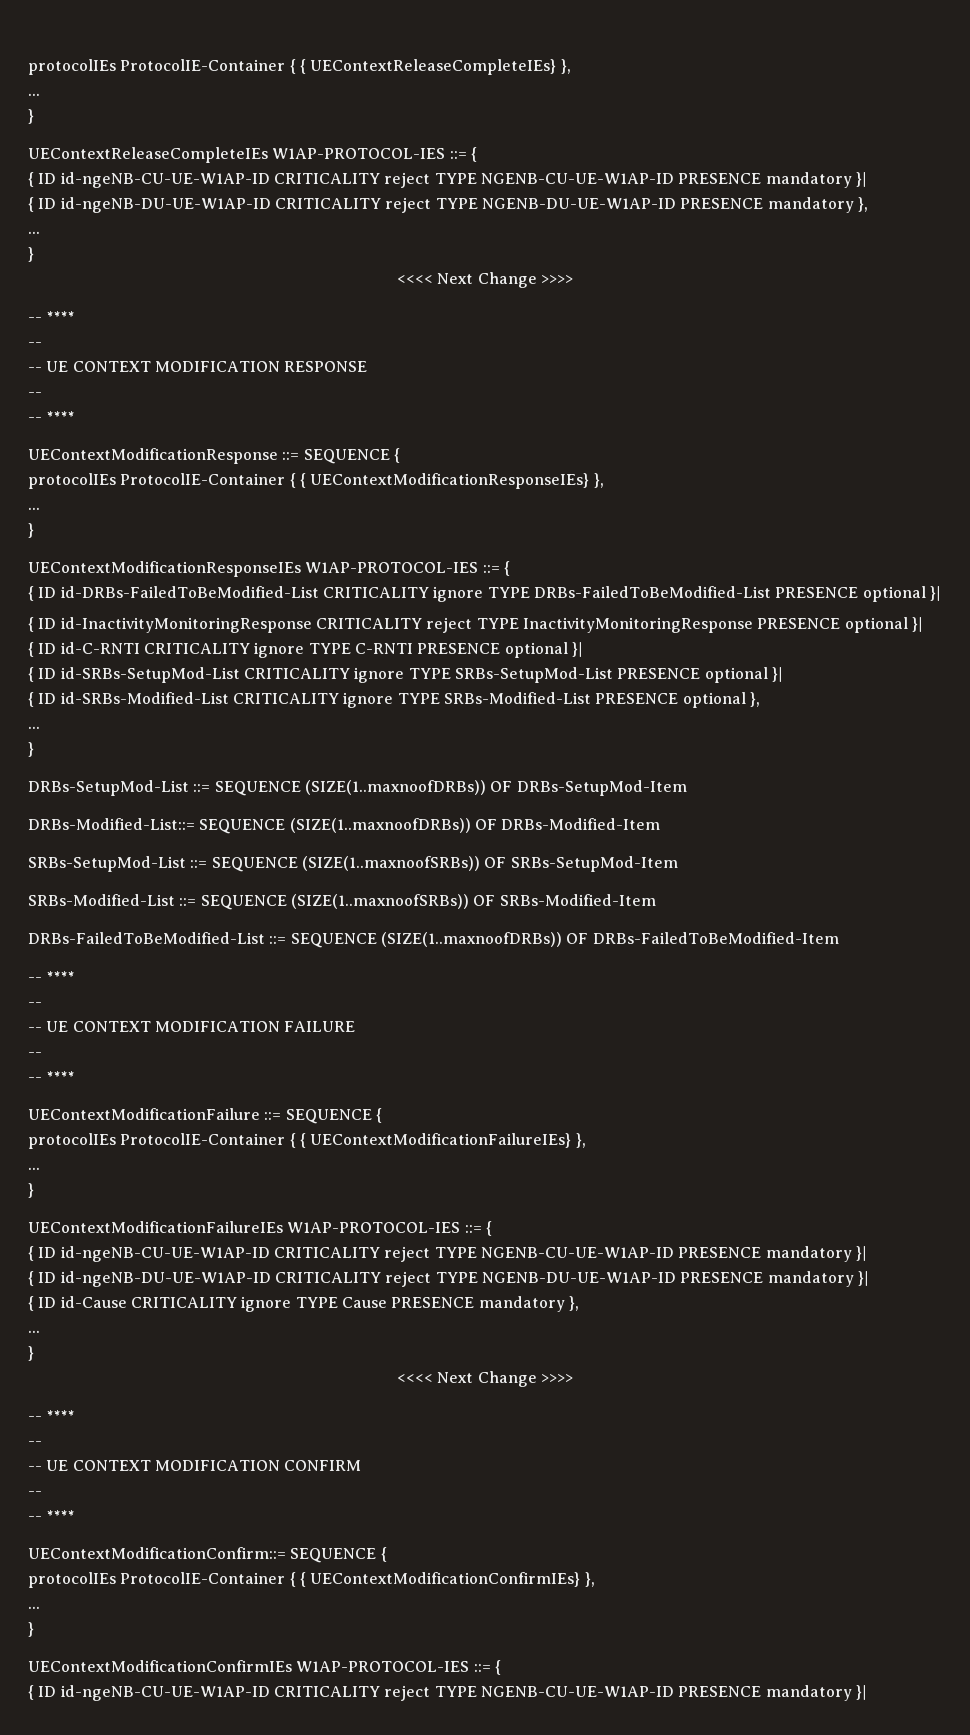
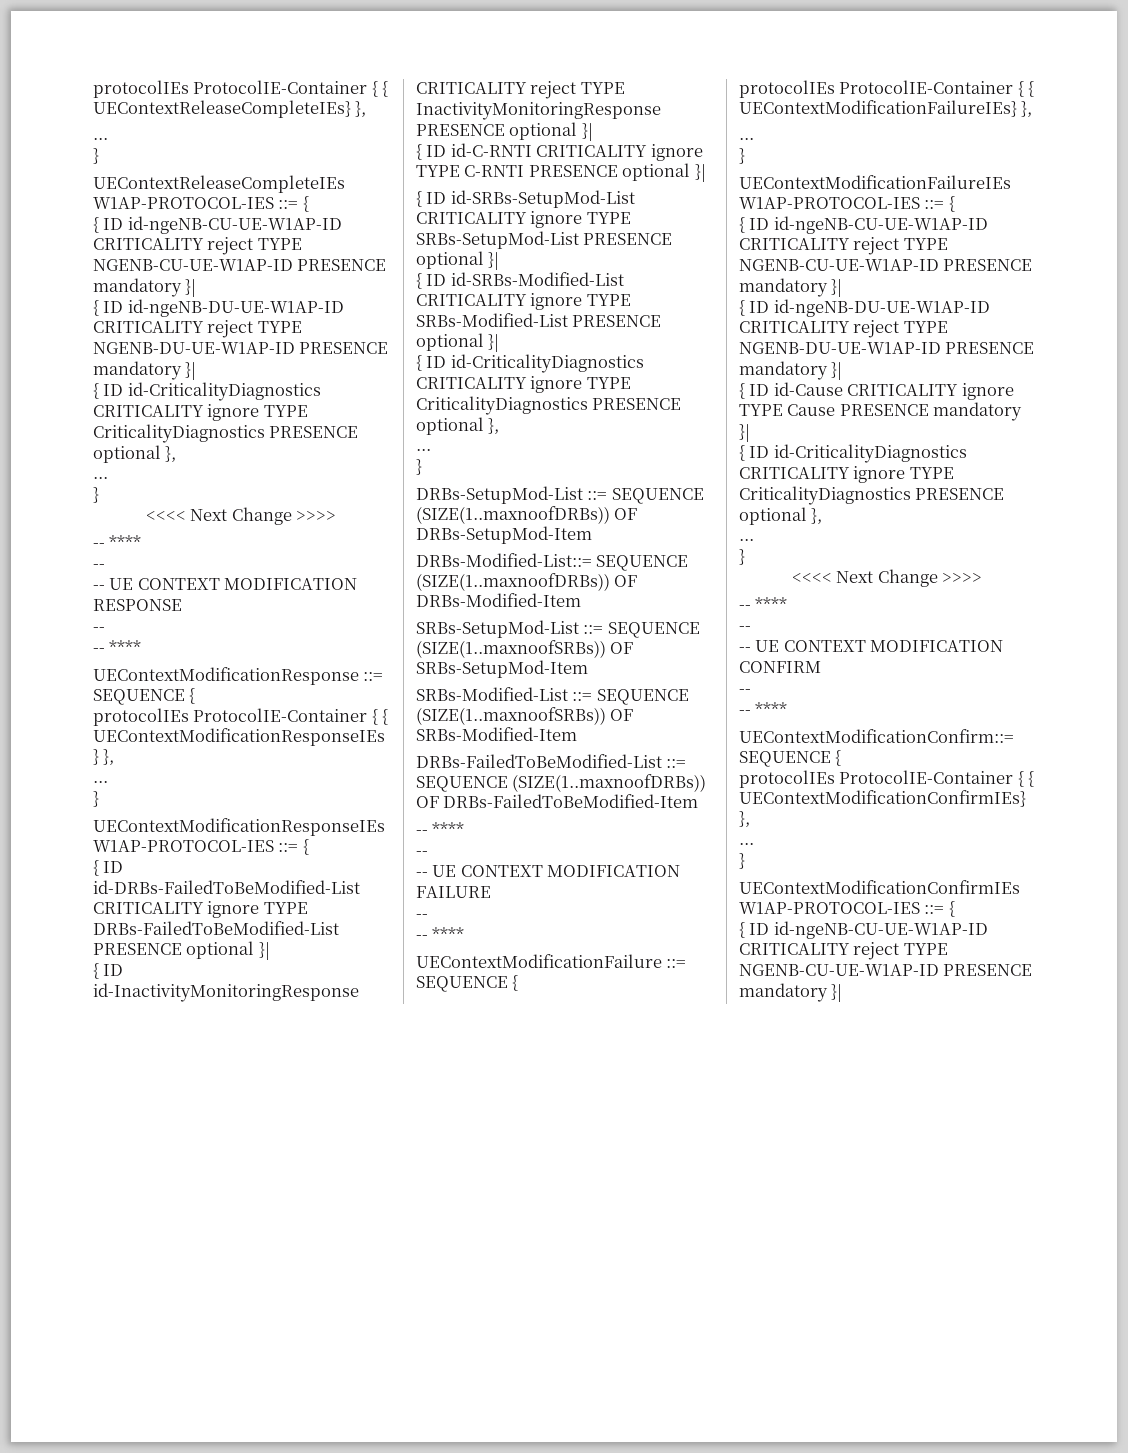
  UEContextReleaseCompleteIEs W1AP-PROTOCOL-IES ::= {
  { ID id-ngeNB-CU-UE-W1AP-ID CRITICALITY reject TYPE NGENB-CU-UE-W1AP-ID PRESENCE mandatory }|
- { ID id-ngeNB-DU-UE-W1AP-ID CRITICALITY reject TYPE NGENB-DU-UE-W1AP-ID PRESENCE mandatory },
+ { ID id-ngeNB-DU-UE-W1AP-ID CRITICALITY reject TYPE NGENB-DU-UE-W1AP-ID PRESENCE mandatory }|
+ { ID id-CriticalityDiagnostics CRITICALITY ignore TYPE CriticalityDiagnostics PRESENCE optional },
- { ID id-SRBs-Modified-List CRITICALITY ignore TYPE SRBs-Modified-List PRESENCE optional },
+ { ID id-SRBs-Modified-List CRITICALITY ignore TYPE SRBs-Modified-List PRESENCE optional }|
+ { ID id-CriticalityDiagnostics CRITICALITY ignore TYPE CriticalityDiagnostics PRESENCE optional },
- { ID id-Cause CRITICALITY ignore TYPE Cause PRESENCE mandatory },
+ { ID id-Cause CRITICALITY ignore TYPE Cause PRESENCE mandatory }|
+ { ID id-CriticalityDiagnostics CRITICALITY ignore TYPE CriticalityDiagnostics PRESENCE optional },

